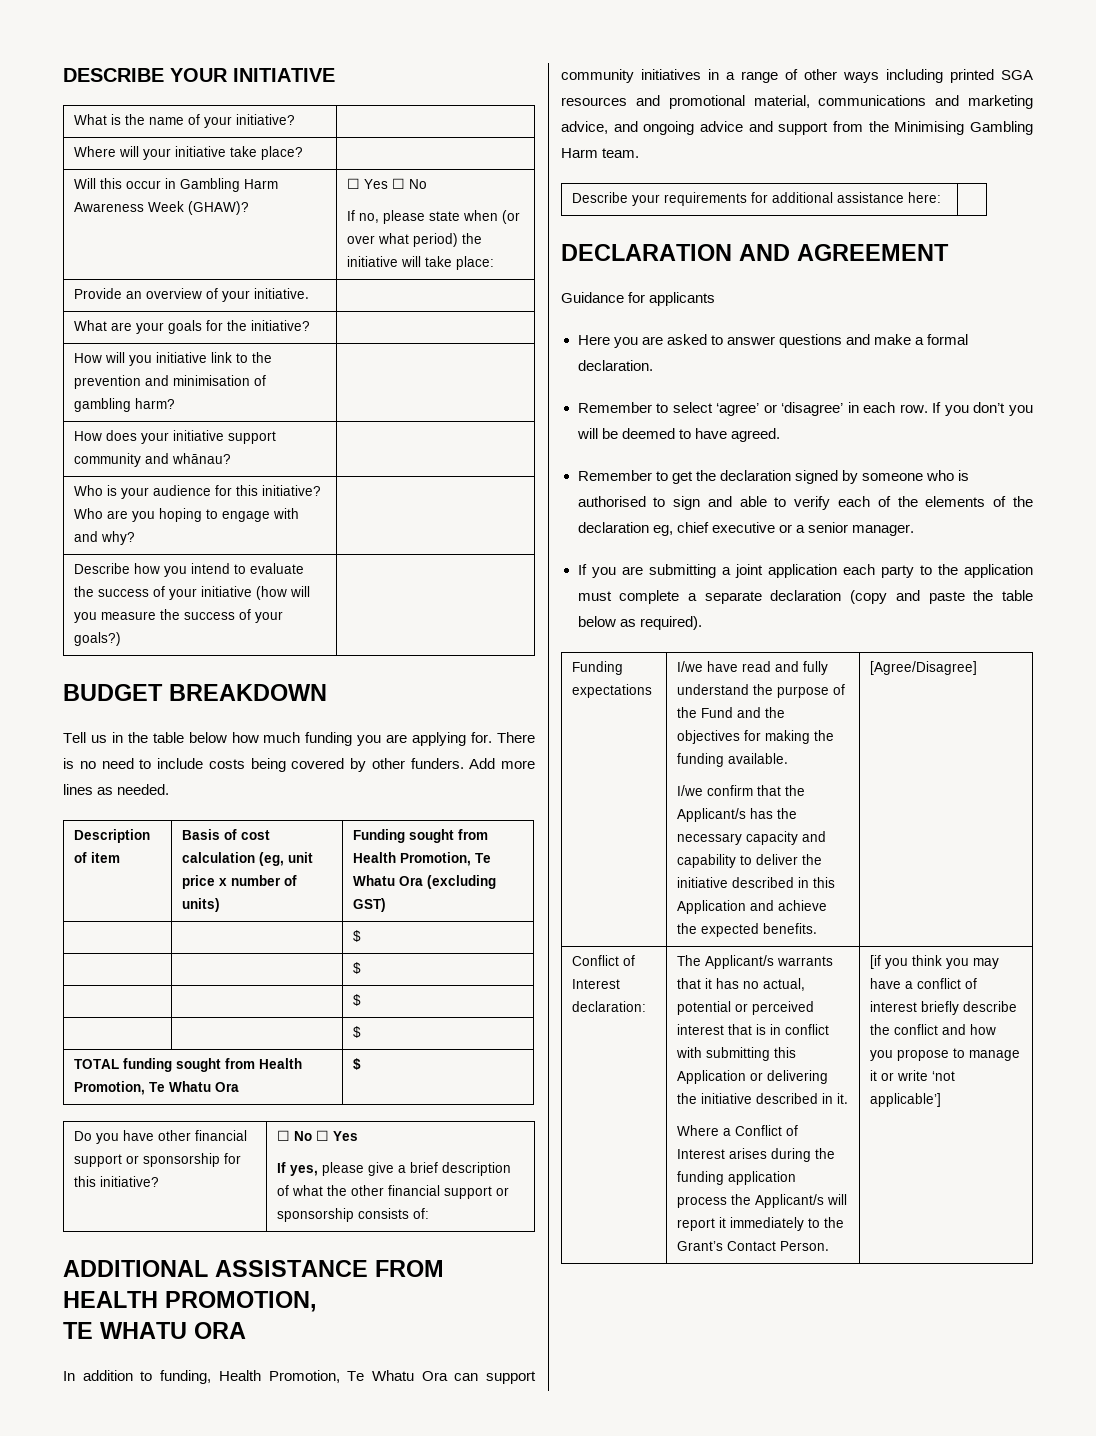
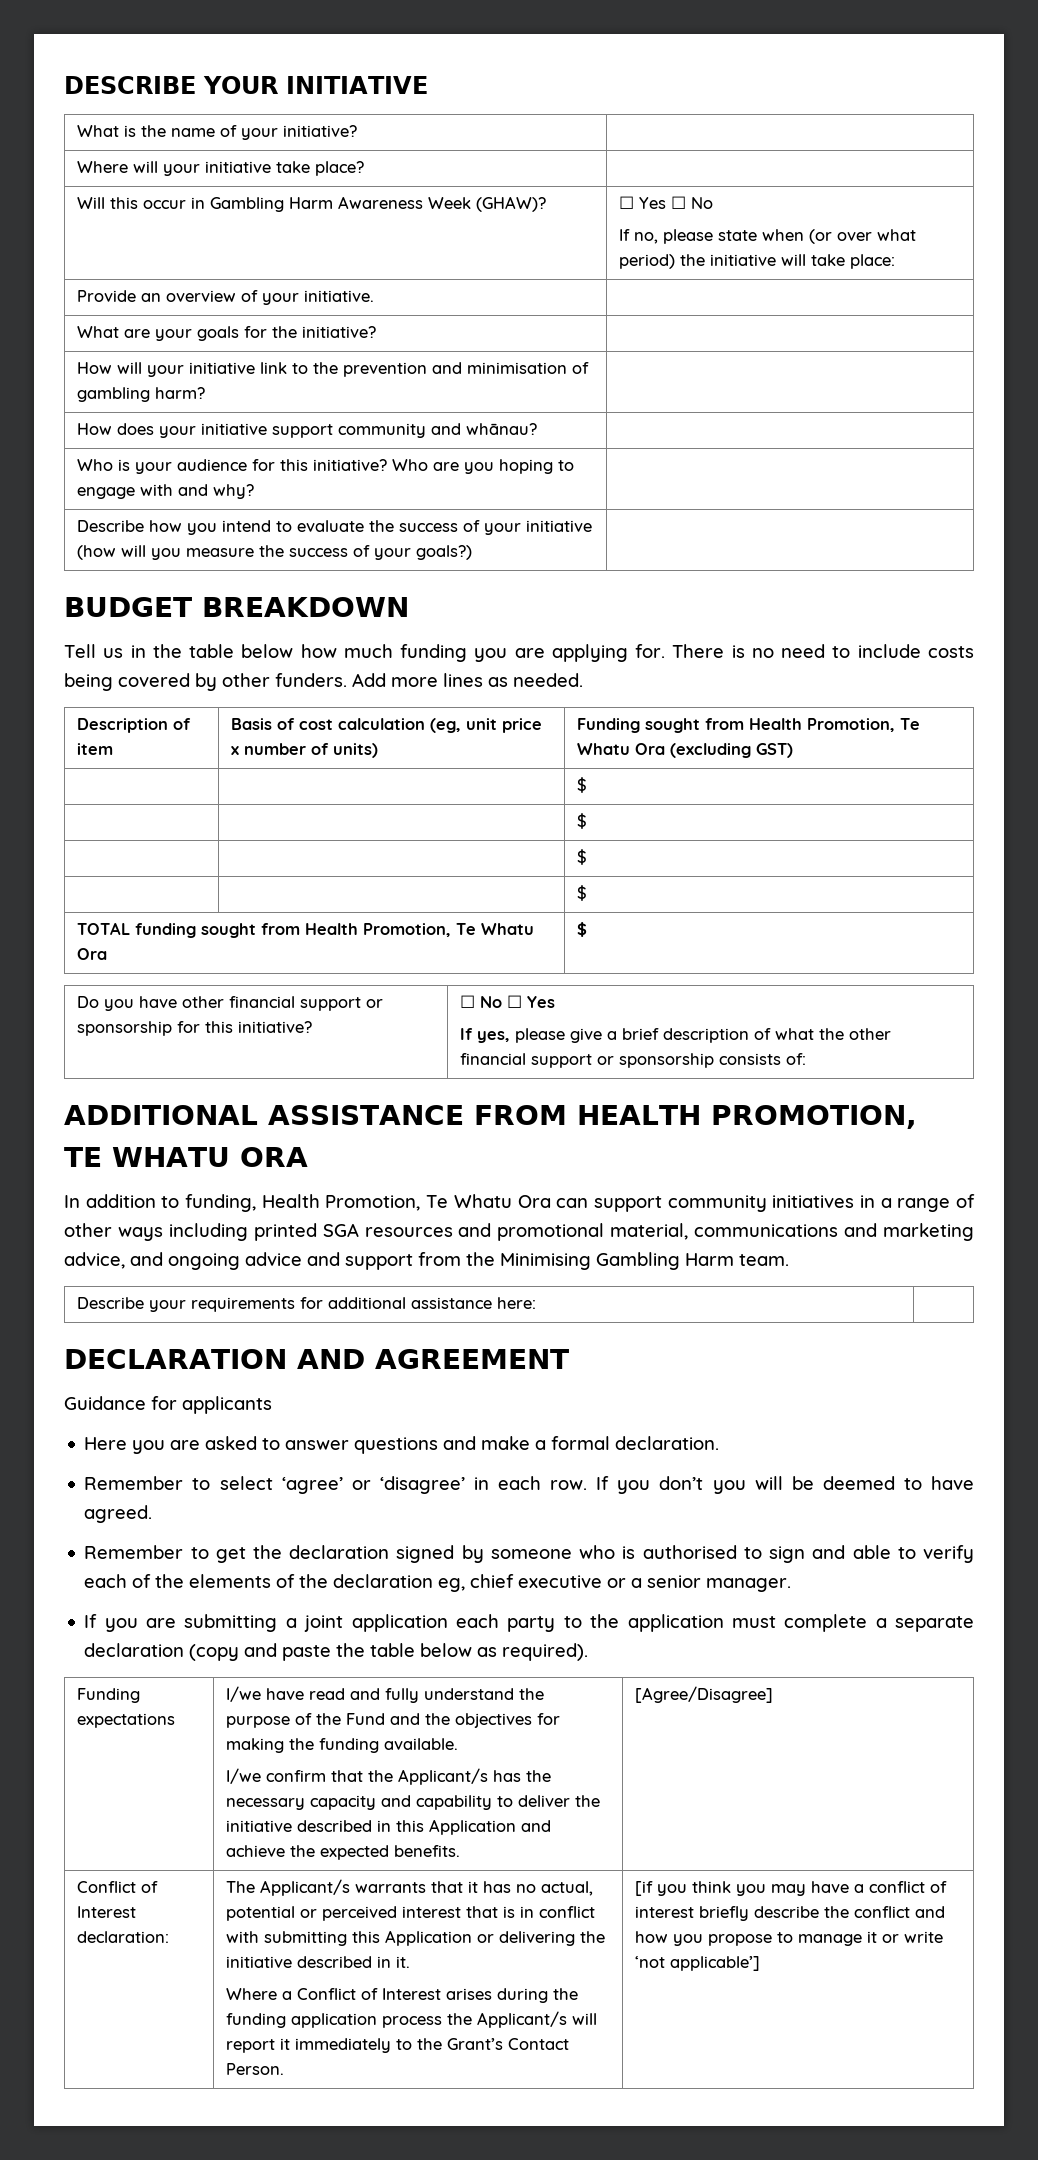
- How will you initiative link to the prevention and minimisation of gambling harm? |
+ How will your initiative link to the prevention and minimisation of gambling harm? |

